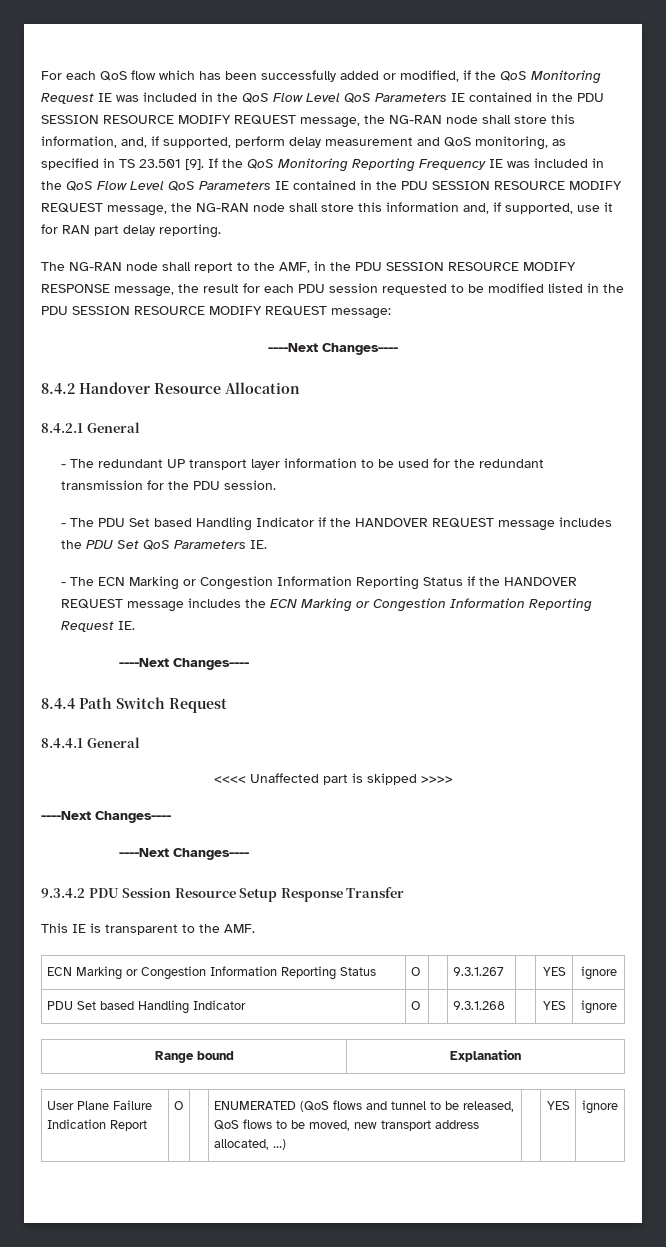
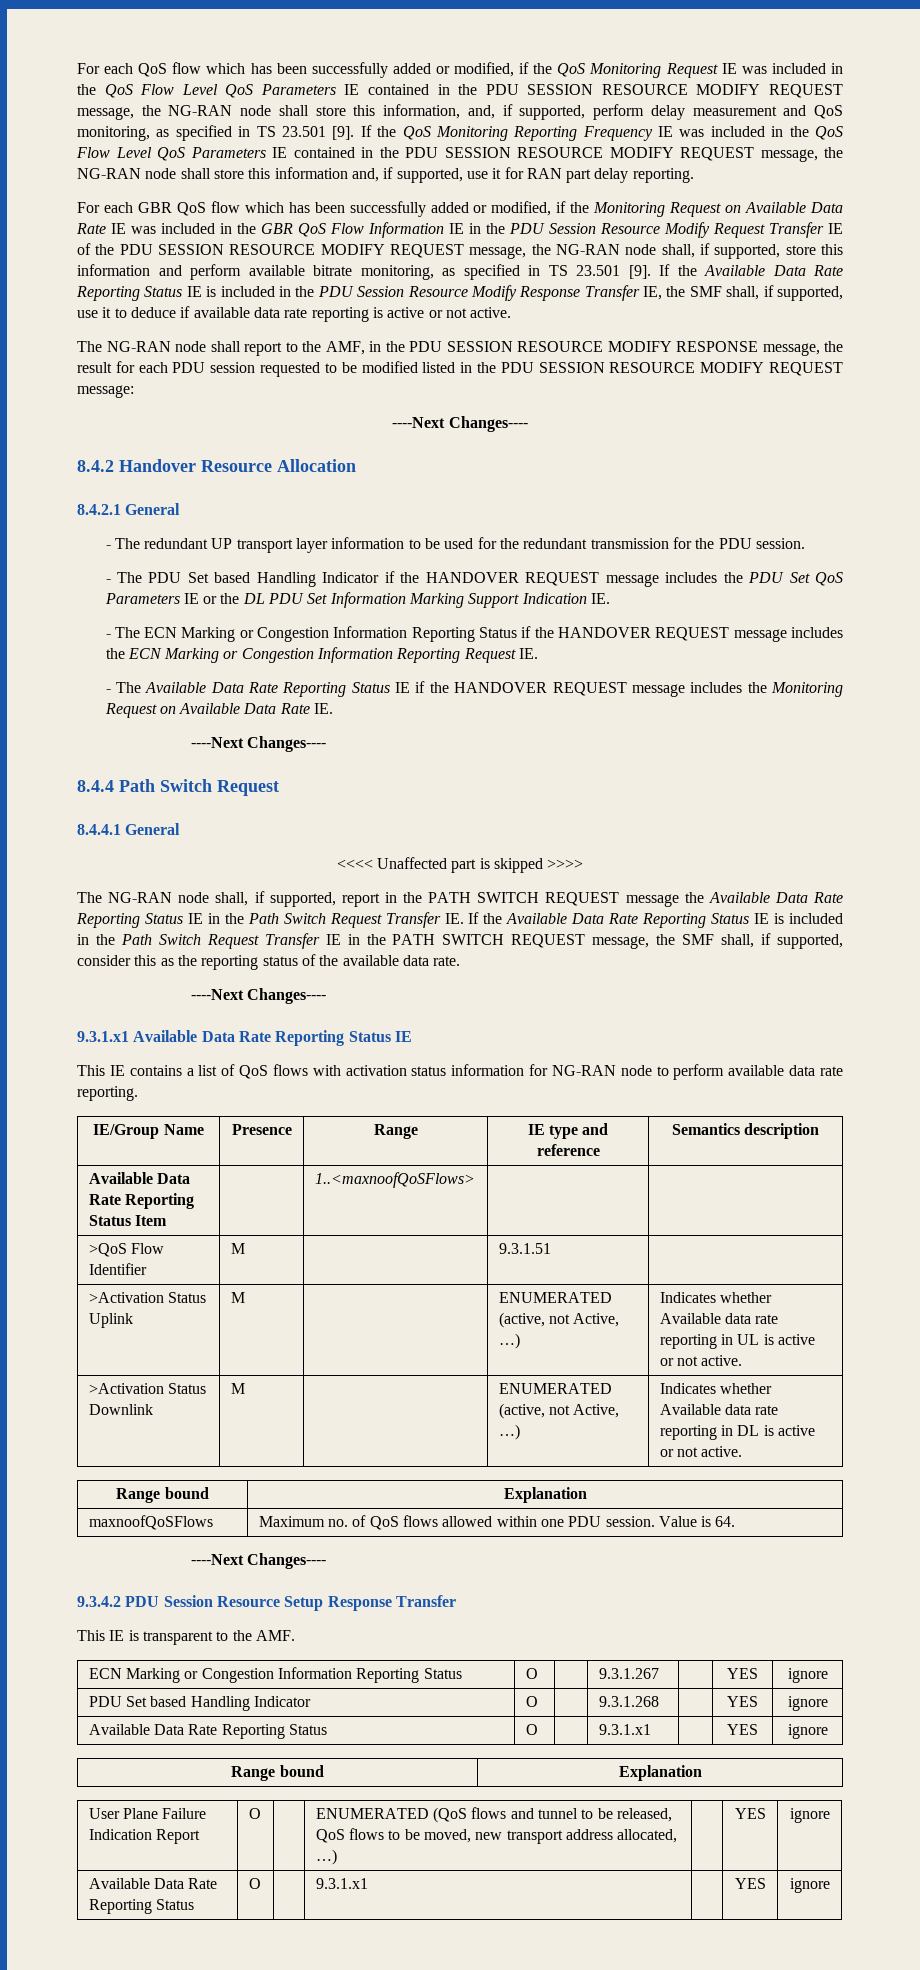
+ For each GBR QoS flow which has been successfully added or modified, if the Monitoring Request on Available Data Rate IE was included in the GBR QoS Flow Information IE in the PDU Session Resource Modify Request Transfer IE of the PDU SESSION RESOURCE MODIFY REQUEST message, the NG-RAN node shall, if supported, store this information and perform available bitrate monitoring, as specified in TS 23.501 [9]. If the Available Data Rate Reporting Status IE is included in the PDU Session Resource Modify Response Transfer IE, the SMF shall, if supported, use it to deduce if available data rate reporting is active or not active.
- - The PDU Set based Handling Indicator if the HANDOVER REQUEST message includes the PDU Set QoS Parameters IE.
+ - The PDU Set based Handling Indicator if the HANDOVER REQUEST message includes the PDU Set QoS Parameters IE or the DL PDU Set Information Marking Support Indication IE.
+ - The Available Data Rate Reporting Status IE if the HANDOVER REQUEST message includes the Monitoring Request on Available Data Rate IE.
  <<<< Unaffected part is skipped >>>>
+ The NG-RAN node shall, if supported, report in the PATH SWITCH REQUEST message the Available Data Rate Reporting Status IE in the Path Switch Request Transfer IE. If the Available Data Rate Reporting Status IE is included in the Path Switch Request Transfer IE in the PATH SWITCH REQUEST message, the SMF shall, if supported, consider this as the reporting status of the available data rate.
  ----Next Changes----
+ 9.3.1.x1 Available Data Rate Reporting Status IE
+ This IE contains a list of QoS flows with activation status information for NG-RAN node to perform available data rate reporting.
+ IE/Group Name | Presence | Range | IE type and reference | Semantics description
+ Available Data Rate Reporting Status Item | | 1..<maxnoofQoSFlows> | |
+ >QoS Flow Identifier | M | | 9.3.1.51 |
+ >Activation Status Uplink | M | | ENUMERATED (active, not Active, …) | Indicates whether Available data rate reporting in UL is active or not active.
+ >Activation Status Downlink | M | | ENUMERATED (active, not Active, …) | Indicates whether Available data rate reporting in DL is active or not active.
+ Range bound | Explanation
+ maxnoofQoSFlows | Maximum no. of QoS flows allowed within one PDU session. Value is 64.
  PDU Set based Handling Indicator | O | | 9.3.1.268 | | YES | ignore
+ Available Data Rate Reporting Status | O | | 9.3.1.x1 | | YES | ignore
  User Plane Failure Indication Report | O | | ENUMERATED (QoS flows and tunnel to be released, QoS flows to be moved, new transport address allocated, …) | | YES | ignore
+ Available Data Rate Reporting Status | O | | 9.3.1.x1 | | YES | ignore

